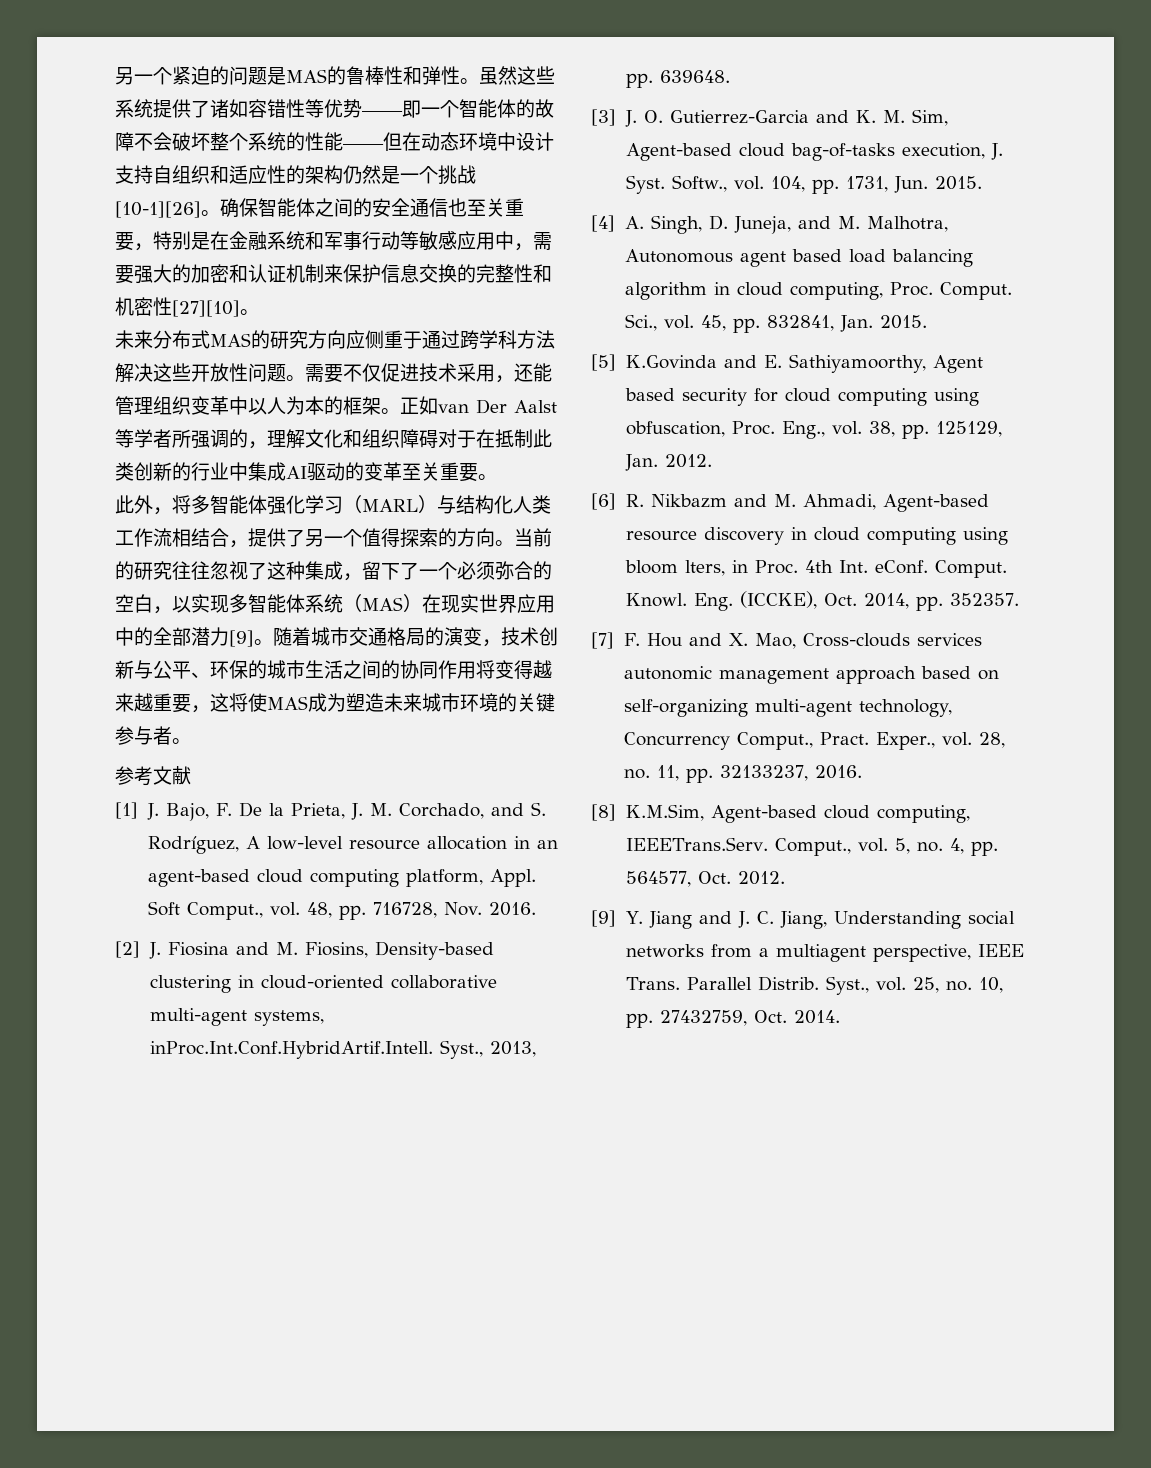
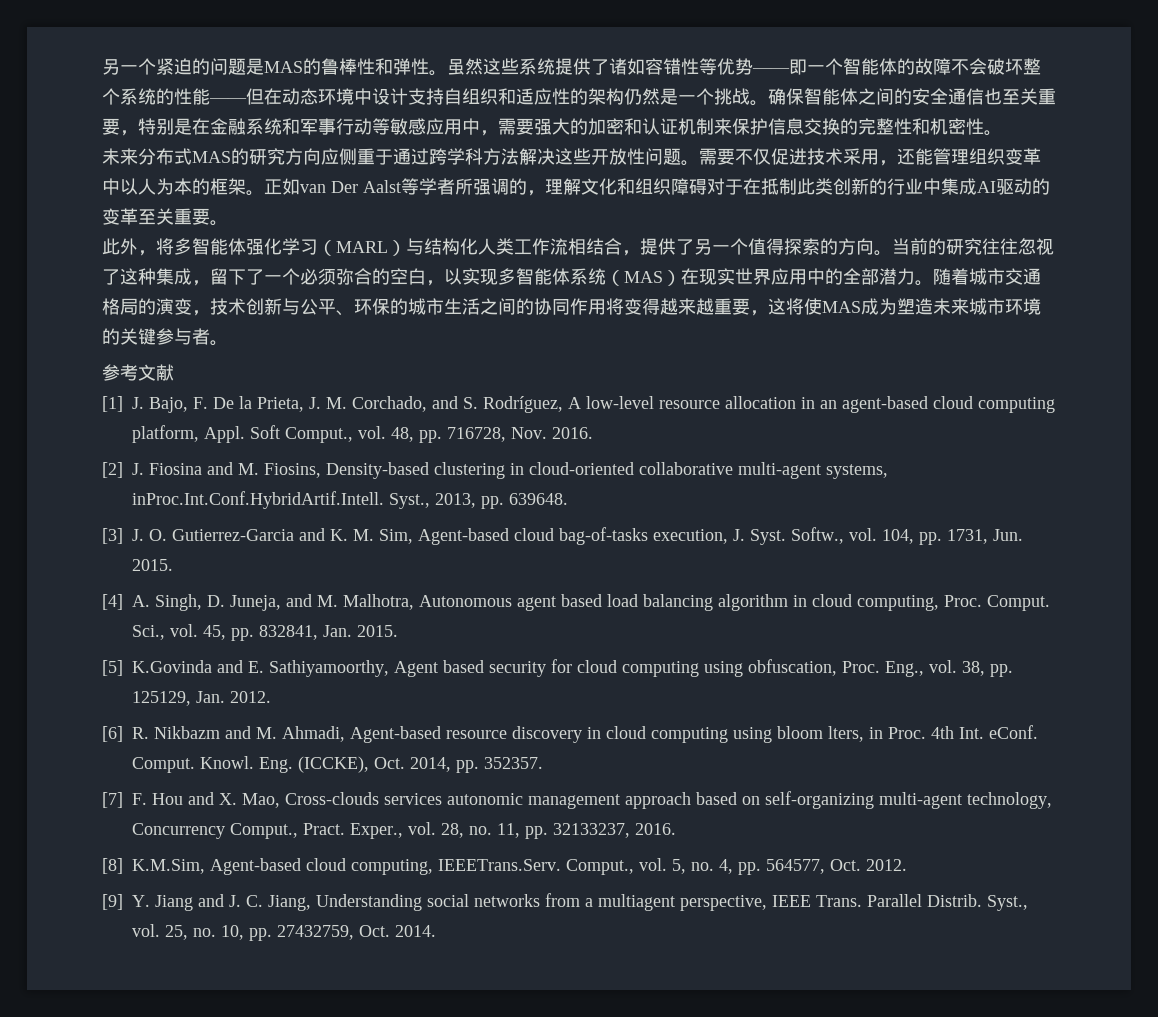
- 虽然这些系统提供了诸如容错性等优势——即一个智能体的故障不会破坏整个系统的性能——但在动态环境中设计支持自组织和适应性的架构仍然是一个挑战[10-1][26]。
+ 虽然这些系统提供了诸如容错性等优势——即一个智能体的故障不会破坏整个系统的性能——但在动态环境中设计支持自组织和适应性的架构仍然是一个挑战。
- 确保智能体之间的安全通信也至关重要，特别是在金融系统和军事行动等敏感应用中，需要强大的加密和认证机制来保护信息交换的完整性和机密性[27][10]。
+ 确保智能体之间的安全通信也至关重要，特别是在金融系统和军事行动等敏感应用中，需要强大的加密和认证机制来保护信息交换的完整性和机密性。
- 当前的研究往往忽视了这种集成，留下了一个必须弥合的空白，以实现多智能体系统（MAS）在现实世界应用中的全部潜力[9]。
+ 当前的研究往往忽视了这种集成，留下了一个必须弥合的空白，以实现多智能体系统（MAS）在现实世界应用中的全部潜力。

